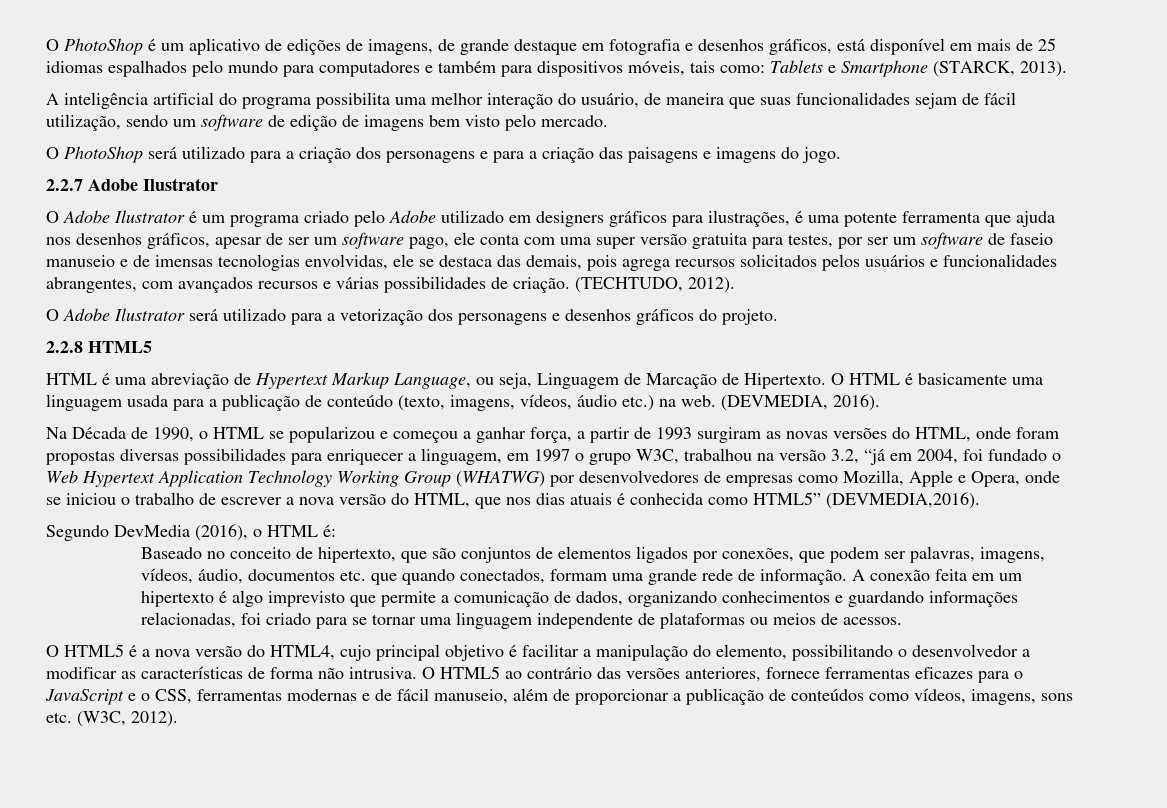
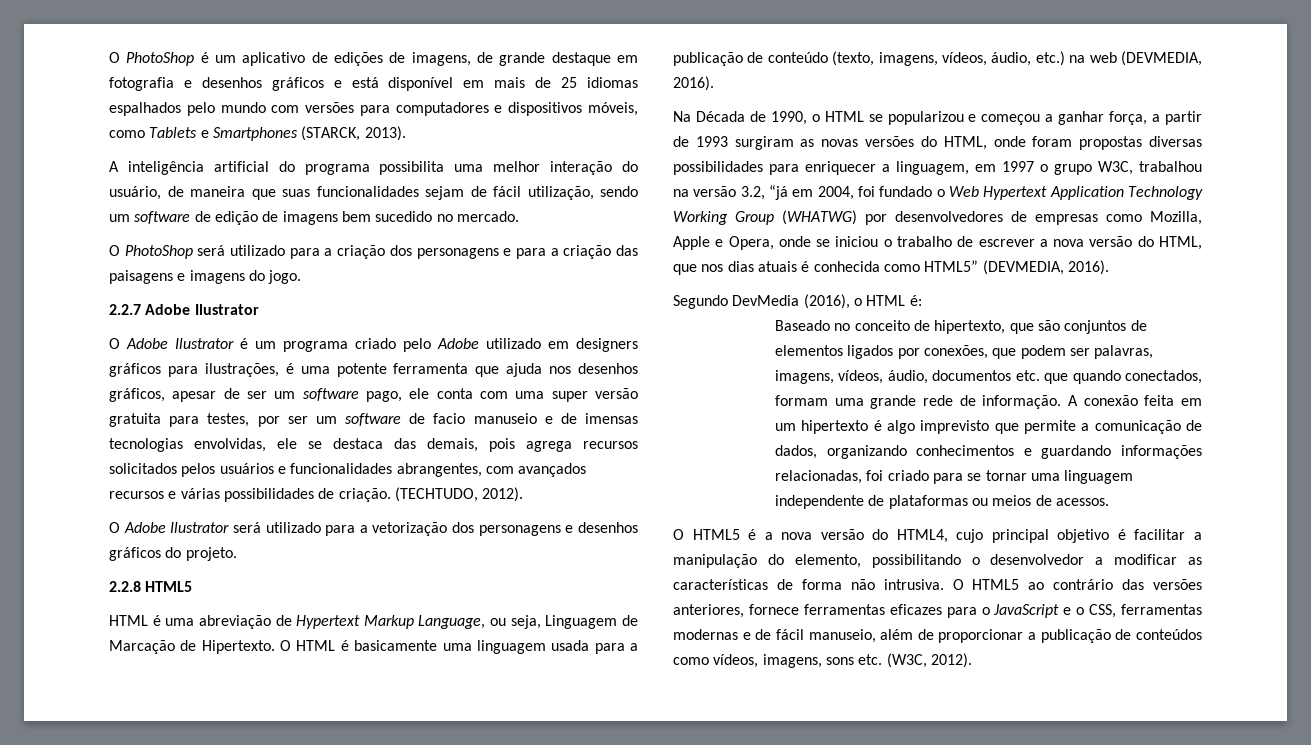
- O PhotoShop é um aplicativo de edições de imagens, de grande destaque em fotografia e desenhos gráficos, está disponível em mais de 25 idiomas espalhados pelo mundo para computadores e também para dispositivos móveis, tais como: Tablets e Smartphone (STARCK, 2013).
+ O PhotoShop é um aplicativo de edições de imagens, de grande destaque em fotografia e desenhos gráficos e está disponível em mais de 25 idiomas espalhados pelo mundo com versões para computadores e dispositivos móveis, como Tablets e Smartphones (STARCK, 2013).
- A inteligência artificial do programa possibilita uma melhor interação do usuário, de maneira que suas funcionalidades sejam de fácil utilização, sendo um software de edição de imagens bem visto pelo mercado.
+ A inteligência artificial do programa possibilita uma melhor interação do usuário, de maneira que suas funcionalidades sejam de fácil utilização, sendo um software de edição de imagens bem sucedido no mercado.
- O Adobe Ilustrator é um programa criado pelo Adobe utilizado em designers gráficos para ilustrações, é uma potente ferramenta que ajuda nos desenhos gráficos, apesar de ser um software pago, ele conta com uma super versão gratuita para testes, por ser um software de faseio manuseio e de imensas tecnologias envolvidas, ele se destaca das demais, pois agrega recursos solicitados pelos usuários e funcionalidades abrangentes, com avançados recursos e várias possibilidades de criação.
+ O Adobe Ilustrator é um programa criado pelo Adobe utilizado em designers gráficos para ilustrações, é uma potente ferramenta que ajuda nos desenhos gráficos, apesar de ser um software pago, ele conta com uma super versão gratuita para testes, por ser um software de facio manuseio e de imensas tecnologias envolvidas, ele se destaca das demais, pois agrega recursos solicitados pelos usuários e funcionalidades abrangentes, com avançados recursos e várias possibilidades de criação.
- O HTML é basicamente uma linguagem usada para a publicação de conteúdo (texto, imagens, vídeos, áudio etc.) na web. (DEVMEDIA, 2016).
+ O HTML é basicamente uma linguagem usada para a publicação de conteúdo (texto, imagens, vídeos, áudio, etc.) na web (DEVMEDIA, 2016).
- Na Década de 1990, o HTML se popularizou e começou a ganhar força, a partir de 1993 surgiram as novas versões do HTML, onde foram propostas diversas possibilidades para enriquecer a linguagem, em 1997 o grupo W3C, trabalhou na versão 3.2, “já em 2004, foi fundado o Web Hypertext Application Technology Working Group (WHATWG) por desenvolvedores de empresas como Mozilla, Apple e Opera, onde se iniciou o trabalho de escrever a nova versão do HTML, que nos dias atuais é conhecida como HTML5” (DEVMEDIA,2016).
+ Na Década de 1990, o HTML se popularizou e começou a ganhar força, a partir de 1993 surgiram as novas versões do HTML, onde foram propostas diversas possibilidades para enriquecer a linguagem, em 1997 o grupo W3C, trabalhou na versão 3.2, “já em 2004, foi fundado o Web Hypertext Application Technology Working Group (WHATWG) por desenvolvedores de empresas como Mozilla, Apple e Opera, onde se iniciou o trabalho de escrever a nova versão do HTML, que nos dias atuais é conhecida como HTML5” (DEVMEDIA, 2016).

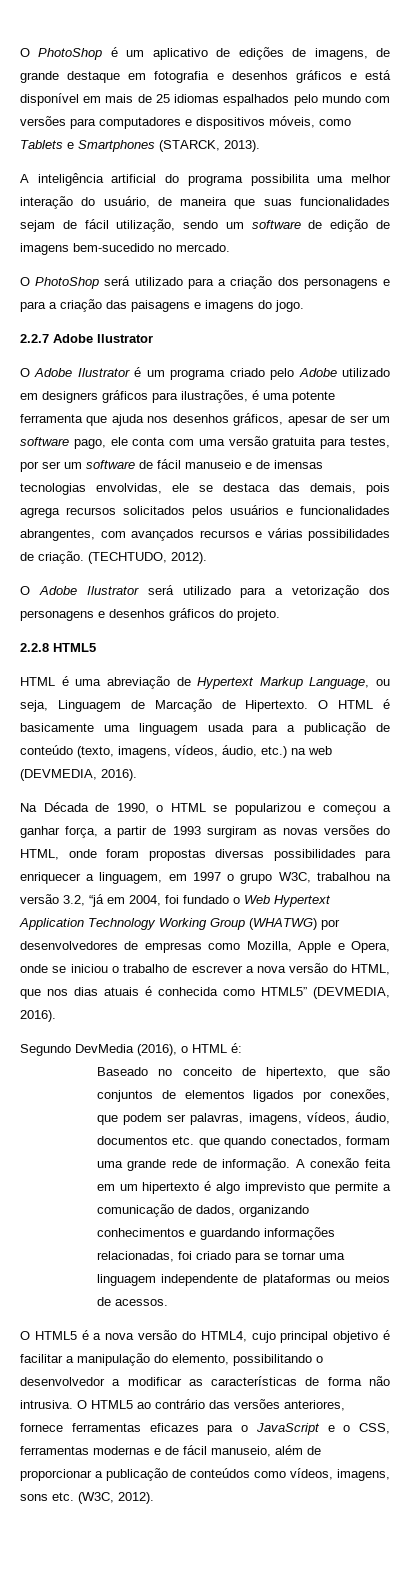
- A inteligência artificial do programa possibilita uma melhor interação do usuário, de maneira que suas funcionalidades sejam de fácil utilização, sendo um software de edição de imagens bem sucedido no mercado.
+ A inteligência artificial do programa possibilita uma melhor interação do usuário, de maneira que suas funcionalidades sejam de fácil utilização, sendo um software de edição de imagens bem-sucedido no mercado.
- O Adobe Ilustrator é um programa criado pelo Adobe utilizado em designers gráficos para ilustrações, é uma potente ferramenta que ajuda nos desenhos gráficos, apesar de ser um software pago, ele conta com uma super versão gratuita para testes, por ser um software de facio manuseio e de imensas tecnologias envolvidas, ele se destaca das demais, pois agrega recursos solicitados pelos usuários e funcionalidades abrangentes, com avançados recursos e várias possibilidades de criação.
+ O Adobe Ilustrator é um programa criado pelo Adobe utilizado em designers gráficos para ilustrações, é uma potente ferramenta que ajuda nos desenhos gráficos, apesar de ser um software pago, ele conta com uma versão gratuita para testes, por ser um software de fácil manuseio e de imensas tecnologias envolvidas, ele se destaca das demais, pois agrega recursos solicitados pelos usuários e funcionalidades abrangentes, com avançados recursos e várias possibilidades de criação.

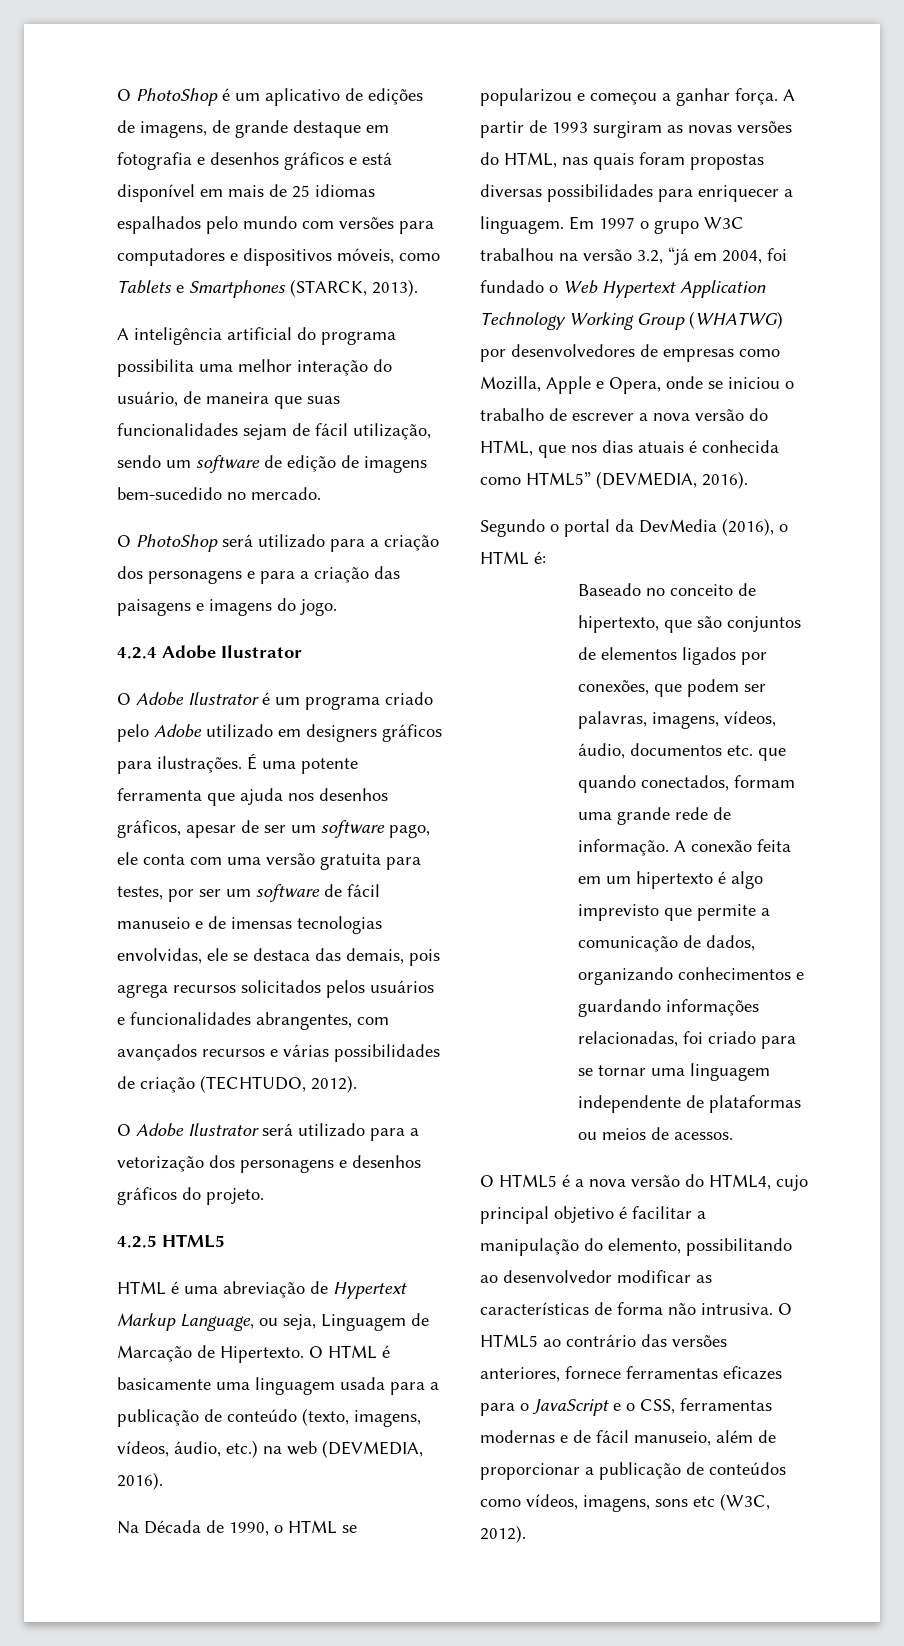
- 2.2.7 Adobe Ilustrator
+ 4.2.4 Adobe Ilustrator
- O Adobe Ilustrator é um programa criado pelo Adobe utilizado em designers gráficos para ilustrações, é uma potente ferramenta que ajuda nos desenhos gráficos, apesar de ser um software pago, ele conta com uma versão gratuita para testes, por ser um software de fácil manuseio e de imensas tecnologias envolvidas, ele se destaca das demais, pois agrega recursos solicitados pelos usuários e funcionalidades abrangentes, com avançados recursos e várias possibilidades de criação. (TECHTUDO, 2012).
+ O Adobe Ilustrator é um programa criado pelo Adobe utilizado em designers gráficos para ilustrações. É uma potente ferramenta que ajuda nos desenhos gráficos, apesar de ser um software pago, ele conta com uma versão gratuita para testes, por ser um software de fácil manuseio e de imensas tecnologias envolvidas, ele se destaca das demais, pois agrega recursos solicitados pelos usuários e funcionalidades abrangentes, com avançados recursos e várias possibilidades de criação (TECHTUDO, 2012).
- 2.2.8 HTML5
+ 4.2.5 HTML5
- Na Década de 1990, o HTML se popularizou e começou a ganhar força, a partir de 1993 surgiram as novas versões do HTML, onde foram propostas diversas possibilidades para enriquecer a linguagem, em 1997 o grupo W3C, trabalhou na versão 3.2, “já em 2004, foi fundado o Web Hypertext Application Technology Working Group (WHATWG) por desenvolvedores de empresas como Mozilla, Apple e Opera, onde se iniciou o trabalho de escrever a nova versão do HTML, que nos dias atuais é conhecida como HTML5” (DEVMEDIA, 2016).
+ Na Década de 1990, o HTML se popularizou e começou a ganhar força. A partir de 1993 surgiram as novas versões do HTML, nas quais foram propostas diversas possibilidades para enriquecer a linguagem. Em 1997 o grupo W3C trabalhou na versão 3.2, “já em 2004, foi fundado o Web Hypertext Application Technology Working Group (WHATWG) por desenvolvedores de empresas como Mozilla, Apple e Opera, onde se iniciou o trabalho de escrever a nova versão do HTML, que nos dias atuais é conhecida como HTML5” (DEVMEDIA, 2016).
- Segundo DevMedia (2016), o HTML é:
+ Segundo o portal da DevMedia (2016), o HTML é:
- O HTML5 é a nova versão do HTML4, cujo principal objetivo é facilitar a manipulação do elemento, possibilitando o desenvolvedor a modificar as características de forma não intrusiva.
+ O HTML5 é a nova versão do HTML4, cujo principal objetivo é facilitar a manipulação do elemento, possibilitando ao desenvolvedor modificar as características de forma não intrusiva.
- O HTML5 ao contrário das versões anteriores, fornece ferramentas eficazes para o JavaScript e o CSS, ferramentas modernas e de fácil manuseio, além de proporcionar a publicação de conteúdos como vídeos, imagens, sons etc. (W3C, 2012).
+ O HTML5 ao contrário das versões anteriores, fornece ferramentas eficazes para o JavaScript e o CSS, ferramentas modernas e de fácil manuseio, além de proporcionar a publicação de conteúdos como vídeos, imagens, sons etc (W3C, 2012).

